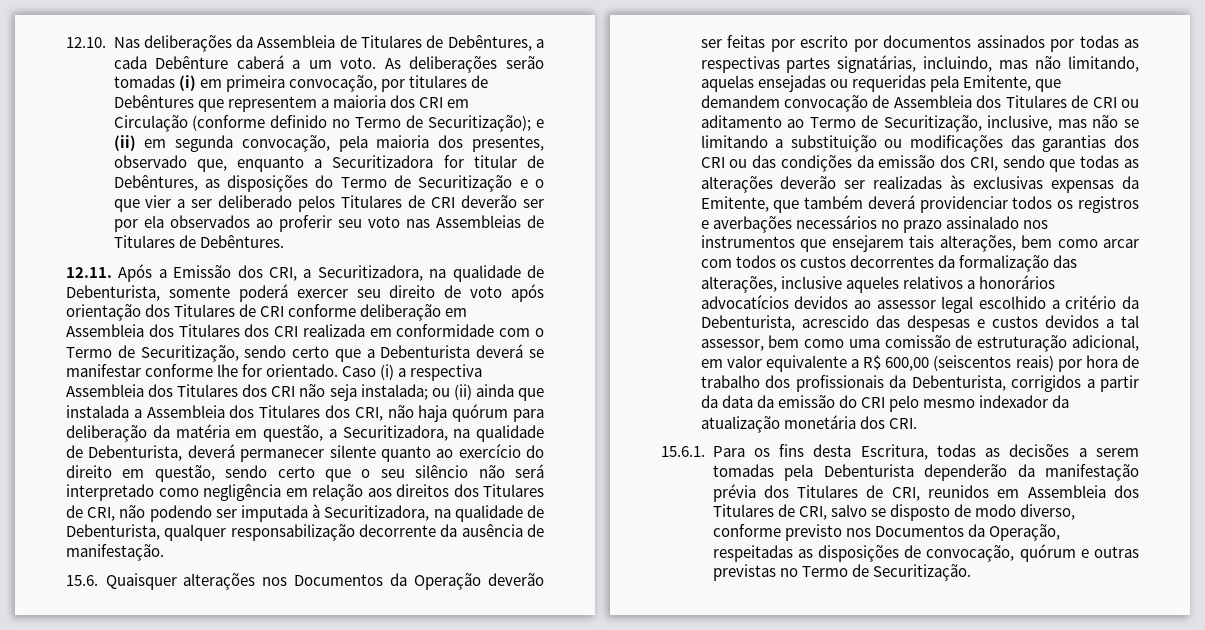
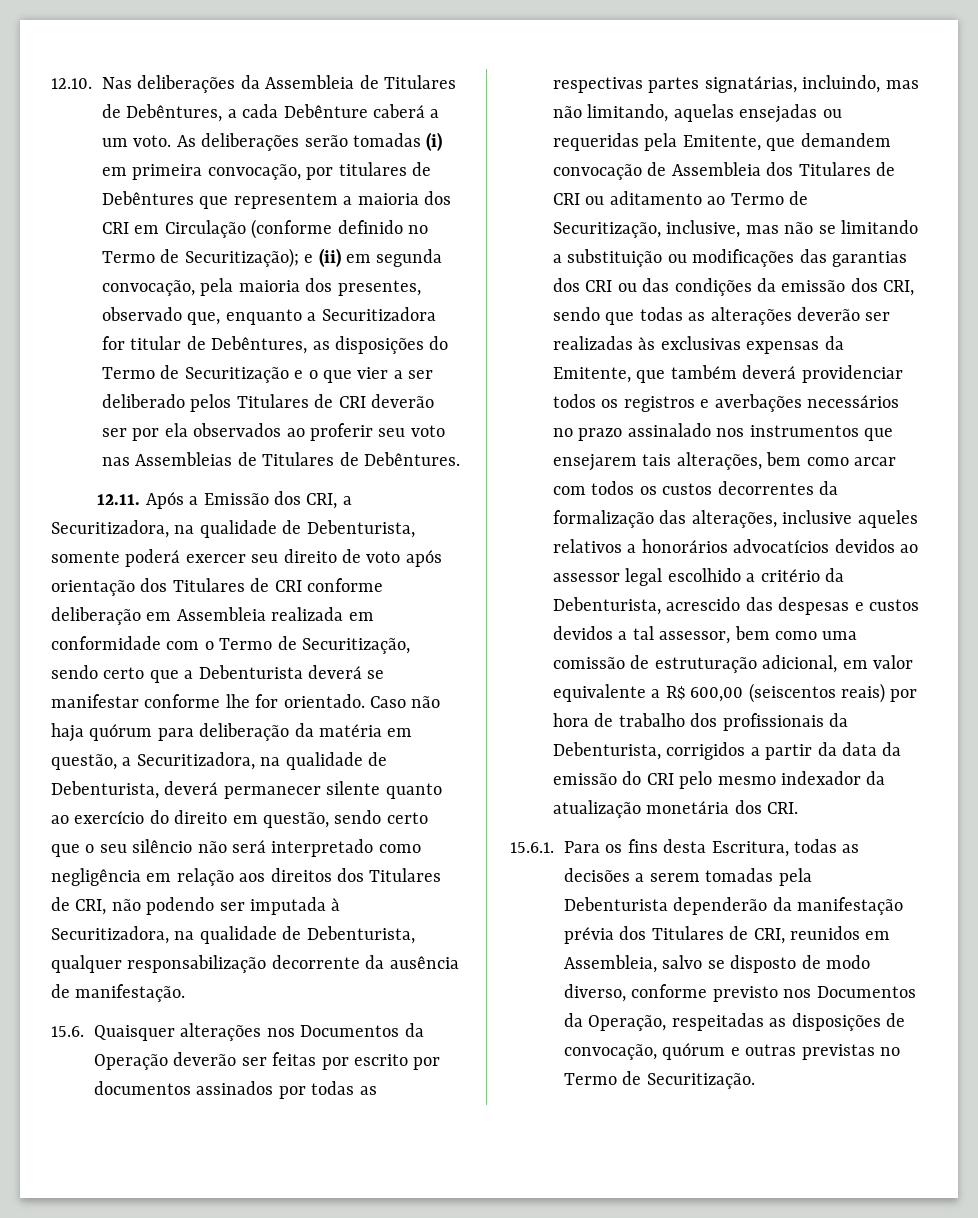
- 12.11. Após a Emissão dos CRI, a Securitizadora, na qualidade de Debenturista, somente poderá exercer seu direito de voto após orientação dos Titulares de CRI conforme deliberação em Assembleia dos Titulares dos CRI realizada em conformidade com o Termo de Securitização, sendo certo que a Debenturista deverá se manifestar conforme lhe for orientado.
+ 12.11. Após a Emissão dos CRI, a Securitizadora, na qualidade de Debenturista, somente poderá exercer seu direito de voto após orientação dos Titulares de CRI conforme deliberação em Assembleia realizada em conformidade com o Termo de Securitização, sendo certo que a Debenturista deverá se manifestar conforme lhe for orientado.
- Caso (i) a respectiva Assembleia dos Titulares dos CRI não seja instalada; ou (ii) ainda que instalada a Assembleia dos Titulares dos CRI, não haja quórum para deliberação da matéria em questão, a Securitizadora, na qualidade de Debenturista, deverá permanecer silente quanto ao exercício do direito em questão, sendo certo que o seu silêncio não será interpretado como negligência em relação aos direitos dos Titulares de CRI, não podendo ser imputada à Securitizadora, na qualidade de Debenturista, qualquer responsabilização decorrente da ausência de manifestação.
+ Caso não haja quórum para deliberação da matéria em questão, a Securitizadora, na qualidade de Debenturista, deverá permanecer silente quanto ao exercício do direito em questão, sendo certo que o seu silêncio não será interpretado como negligência em relação aos direitos dos Titulares de CRI, não podendo ser imputada à Securitizadora, na qualidade de Debenturista, qualquer responsabilização decorrente da ausência de manifestação.
- 15.6.1. Para os fins desta Escritura, todas as decisões a serem tomadas pela Debenturista dependerão da manifestação prévia dos Titulares de CRI, reunidos em Assembleia dos Titulares de CRI, salvo se disposto de modo diverso, conforme previsto nos Documentos da Operação, respeitadas as disposições de convocação, quórum e outras previstas no Termo de Securitização.
+ 15.6.1. Para os fins desta Escritura, todas as decisões a serem tomadas pela Debenturista dependerão da manifestação prévia dos Titulares de CRI, reunidos em Assembleia, salvo se disposto de modo diverso, conforme previsto nos Documentos da Operação, respeitadas as disposições de convocação, quórum e outras previstas no Termo de Securitização.

